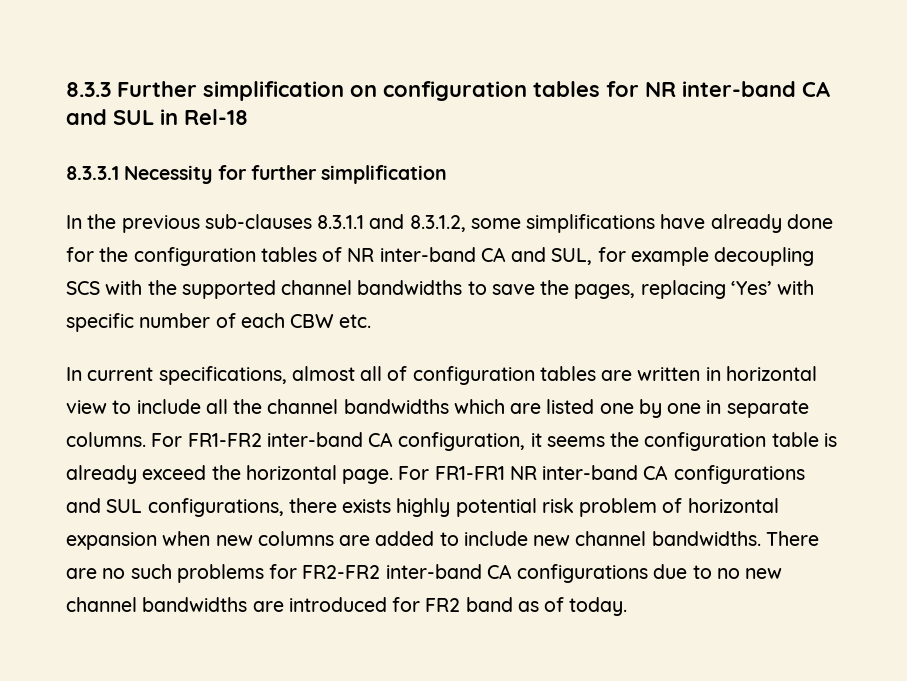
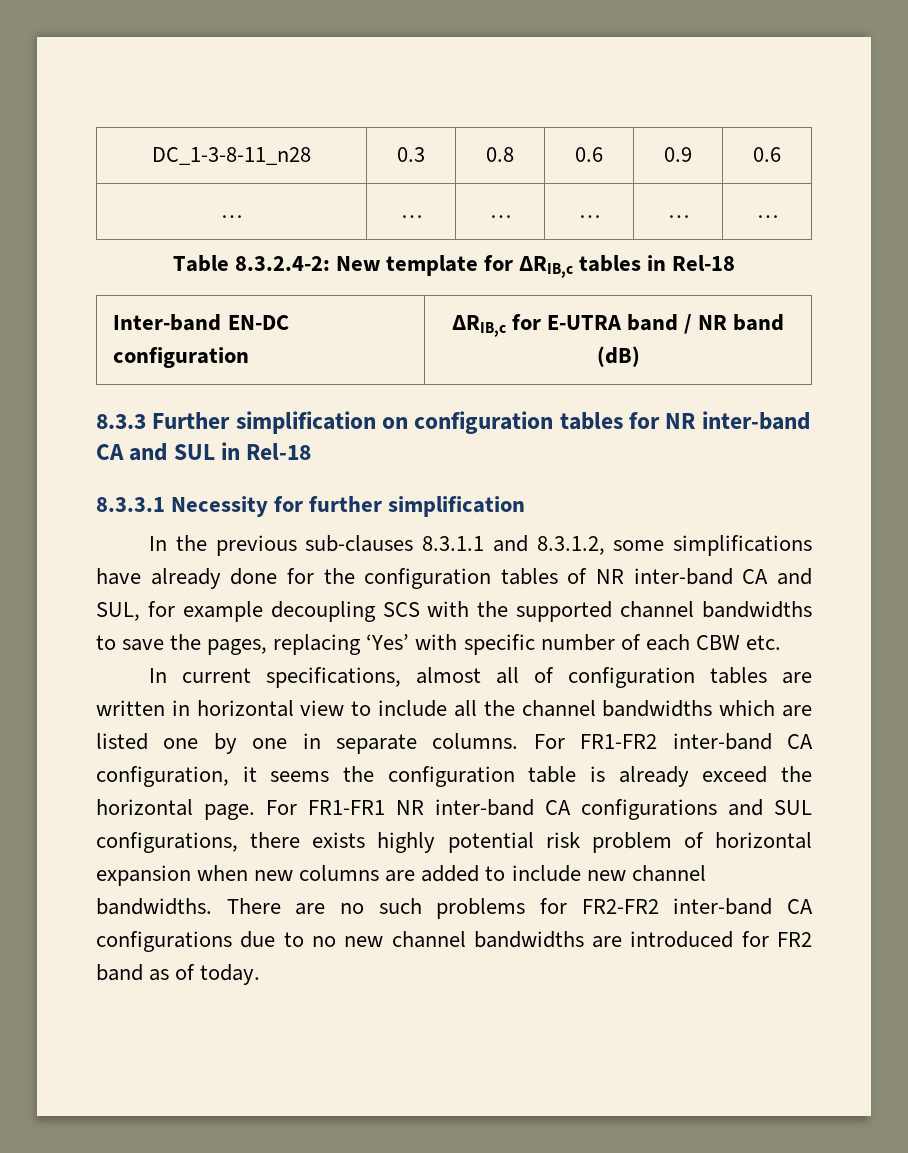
+ DC_1-3-8-11_n28 | 0.3 | 0.8 | 0.6 | 0.9 | 0.6
+ … | … | … | … | … | …
+ Table 8.3.2.4-2: New template for ΔRIB,c tables in Rel-18
+ Inter-band EN-DC configuration | ΔRIB,c for E-UTRA band / NR band (dB)

